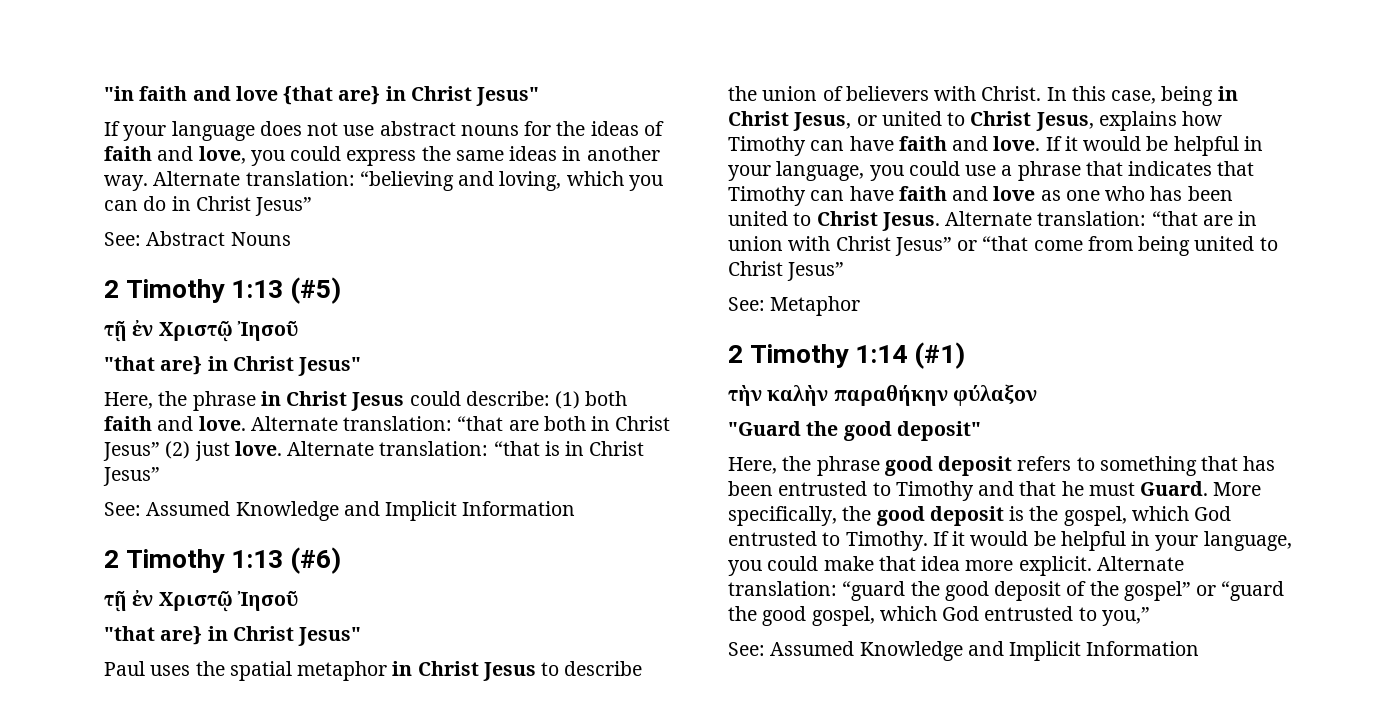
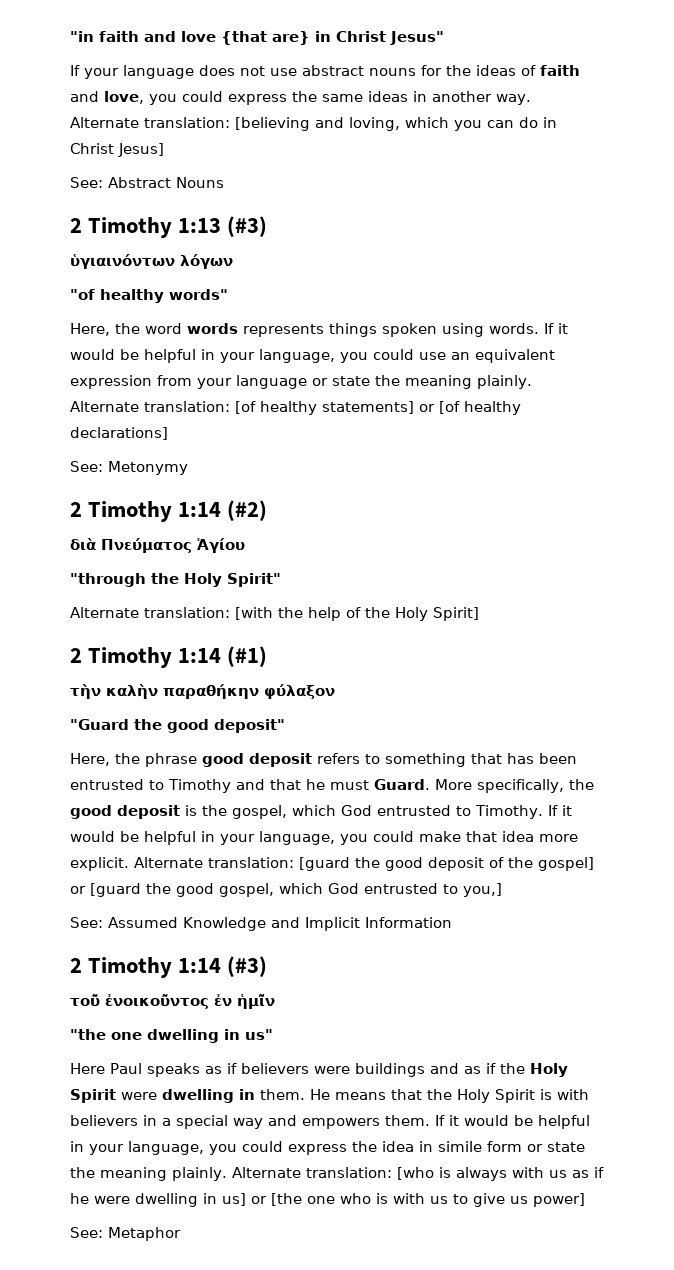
- Alternate translation: “believing and loving, which you can do in Christ Jesus”
+ Alternate translation: [believing and loving, which you can do in Christ Jesus]
- 2 Timothy 1:13 (#5)
- τῇ ἐν Χριστῷ Ἰησοῦ
- "that are} in Christ Jesus"
- Here, the phrase in Christ Jesus could describe: (1) both faith and love. Alternate translation: “that are both in Christ Jesus” (2) just love. Alternate translation: “that is in Christ Jesus”
- See: Assumed Knowledge and Implicit Information
- 2 Timothy 1:13 (#6)
- τῇ ἐν Χριστῷ Ἰησοῦ
- "that are} in Christ Jesus"
- Paul uses the spatial metaphor in Christ Jesus to describe the union of believers with Christ. In this case, being in Christ Jesus, or united to Christ Jesus, explains how Timothy can have faith and love.
+ 2 Timothy 1:13 (#3)
+ ὑγιαινόντων λόγων
+ "of healthy words"
+ Here, the word words represents things spoken using words.
- If it would be helpful in your language, you could use a phrase that indicates that Timothy can have faith and love as one who has been united to Christ Jesus. Alternate translation: “that are in union with Christ Jesus” or “that come from being united to Christ Jesus”
- See: Metaphor
+ If it would be helpful in your language, you could use an equivalent expression from your language or state the meaning plainly. Alternate translation: [of healthy statements] or [of healthy declarations]
+ See: Metonymy
+ 2 Timothy 1:14 (#2)
+ διὰ Πνεύματος Ἁγίου
+ "through the Holy Spirit"
+ Alternate translation: [with the help of the Holy Spirit]
- Alternate translation: “guard the good deposit of the gospel” or “guard the good gospel, which God entrusted to you,”
+ Alternate translation: [guard the good deposit of the gospel] or [guard the good gospel, which God entrusted to you,]
  See: Assumed Knowledge and Implicit Information
+ 2 Timothy 1:14 (#3)
+ τοῦ ἐνοικοῦντος ἐν ἡμῖν
+ "the one dwelling in us"
+ Here Paul speaks as if believers were buildings and as if the Holy Spirit were dwelling in them. He means that the Holy Spirit is with believers in a special way and empowers them. If it would be helpful in your language, you could express the idea in simile form or state the meaning plainly. Alternate translation: [who is always with us as if he were dwelling in us] or [the one who is with us to give us power]
+ See: Metaphor

